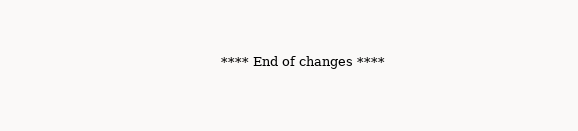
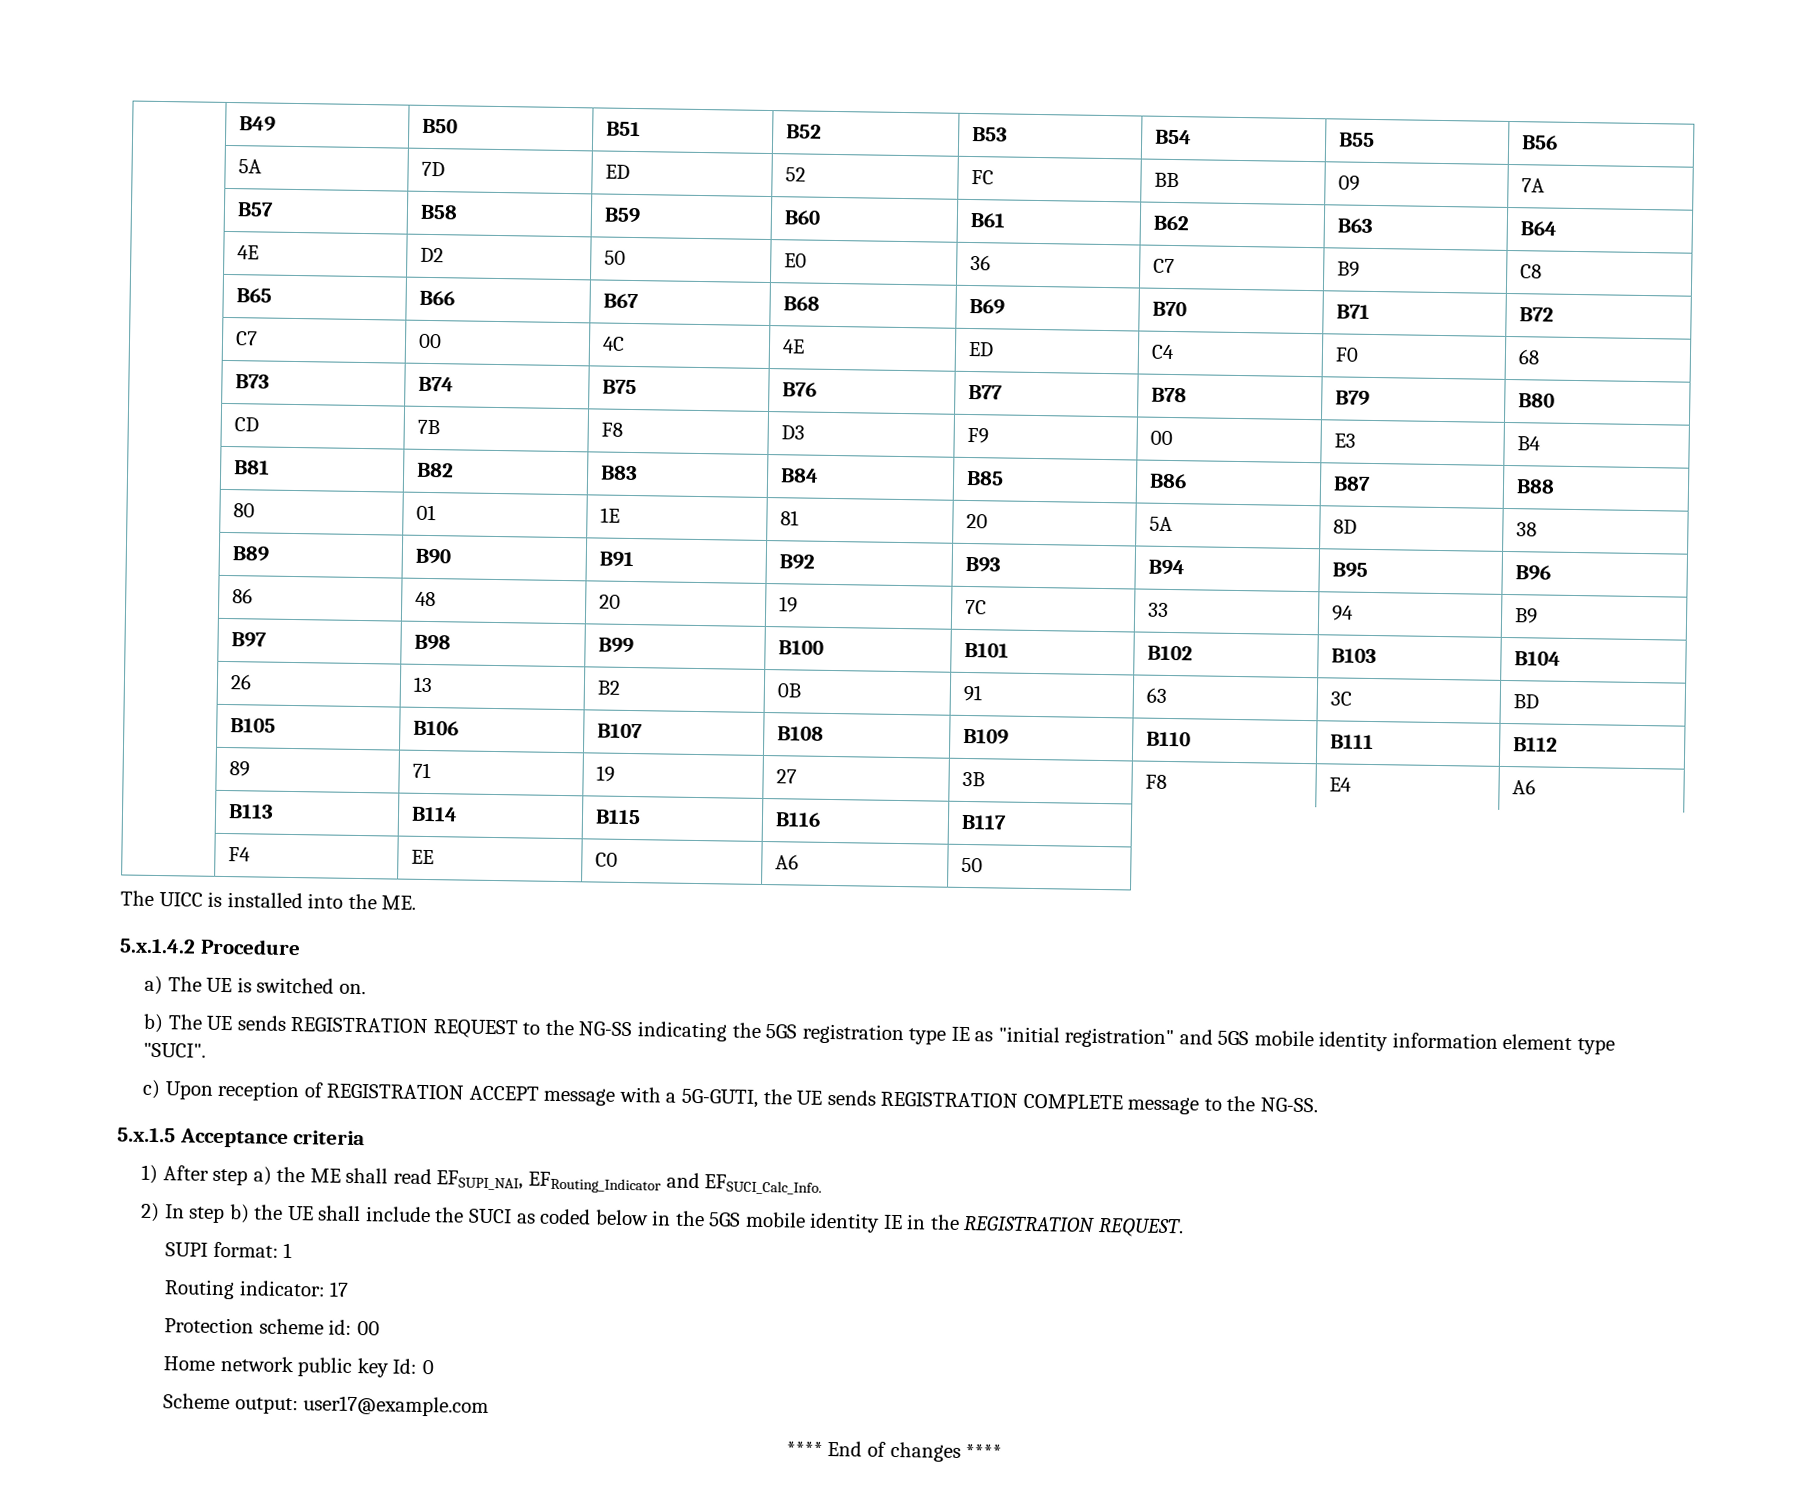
+ | B49 | B50 | B51 | B52 | B53 | B54 | B55 | B56
+ | 5A | 7D | ED | 52 | FC | BB | 09 | 7A
+ | B57 | B58 | B59 | B60 | B61 | B62 | B63 | B64
+ | 4E | D2 | 50 | E0 | 36 | C7 | B9 | C8
+ | B65 | B66 | B67 | B68 | B69 | B70 | B71 | B72
+ | C7 | 00 | 4C | 4E | ED | C4 | F0 | 68
+ | B73 | B74 | B75 | B76 | B77 | B78 | B79 | B80
+ | CD | 7B | F8 | D3 | F9 | 00 | E3 | B4
+ | B81 | B82 | B83 | B84 | B85 | B86 | B87 | B88
+ | 80 | 01 | 1E | 81 | 20 | 5A | 8D | 38
+ | B89 | B90 | B91 | B92 | B93 | B94 | B95 | B96
+ | 86 | 48 | 20 | 19 | 7C | 33 | 94 | B9
+ | B97 | B98 | B99 | B100 | B101 | B102 | B103 | B104
+ | 26 | 13 | B2 | 0B | 91 | 63 | 3C | BD
+ | B105 | B106 | B107 | B108 | B109 | B110 | B111 | B112
+ | 89 | 71 | 19 | 27 | 3B | F8 | E4 | A6
+ | B113 | B114 | B115 | B116 | B117
+ | F4 | EE | C0 | A6 | 50
+ The UICC is installed into the ME.
+ 5.x.1.4.2 Procedure
+ a) The UE is switched on.
+ b) The UE sends REGISTRATION REQUEST to the NG-SS indicating the 5GS registration type IE as "initial registration" and 5GS mobile identity information element type "SUCI".
+ c) Upon reception of REGISTRATION ACCEPT message with a 5G-GUTI, the UE sends REGISTRATION COMPLETE message to the NG-SS.
+ 5.x.1.5 Acceptance criteria
+ 1) After step a) the ME shall read EFSUPI_NAI, EFRouting_Indicator and EFSUCI_Calc_Info.
+ 2) In step b) the UE shall include the SUCI as coded below in the 5GS mobile identity IE in the REGISTRATION REQUEST.
+ SUPI format: 1
+ Routing indicator: 17
+ Protection scheme id: 00
+ Home network public key Id: 0
+ Scheme output: user17@example.com

